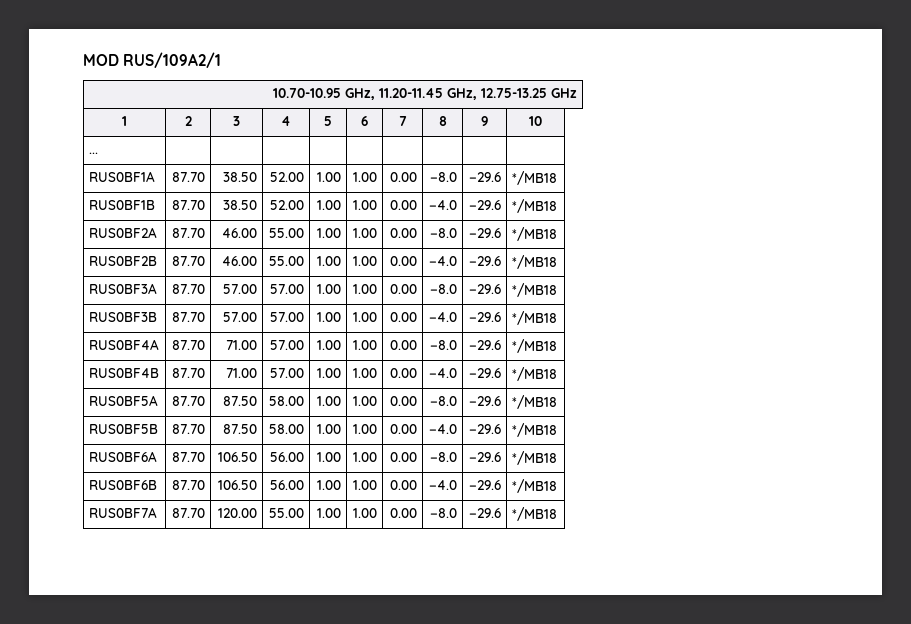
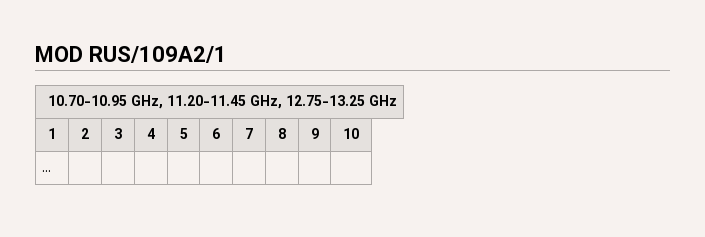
- RUS0BF1A | 87.70 | 38.50 | 52.00 | 1.00 | 1.00 | 0.00 | −8.0 | −29.6 | */MB18
- RUS0BF1B | 87.70 | 38.50 | 52.00 | 1.00 | 1.00 | 0.00 | −4.0 | −29.6 | */MB18
- RUS0BF2A | 87.70 | 46.00 | 55.00 | 1.00 | 1.00 | 0.00 | −8.0 | −29.6 | */MB18
- RUS0BF2B | 87.70 | 46.00 | 55.00 | 1.00 | 1.00 | 0.00 | −4.0 | −29.6 | */MB18
- RUS0BF3A | 87.70 | 57.00 | 57.00 | 1.00 | 1.00 | 0.00 | −8.0 | −29.6 | */MB18
- RUS0BF3B | 87.70 | 57.00 | 57.00 | 1.00 | 1.00 | 0.00 | −4.0 | −29.6 | */MB18
- RUS0BF4A | 87.70 | 71.00 | 57.00 | 1.00 | 1.00 | 0.00 | −8.0 | −29.6 | */MB18
- RUS0BF4B | 87.70 | 71.00 | 57.00 | 1.00 | 1.00 | 0.00 | −4.0 | −29.6 | */MB18
- RUS0BF5A | 87.70 | 87.50 | 58.00 | 1.00 | 1.00 | 0.00 | −8.0 | −29.6 | */MB18
- RUS0BF5B | 87.70 | 87.50 | 58.00 | 1.00 | 1.00 | 0.00 | −4.0 | −29.6 | */MB18
- RUS0BF6A | 87.70 | 106.50 | 56.00 | 1.00 | 1.00 | 0.00 | −8.0 | −29.6 | */MB18
- RUS0BF6B | 87.70 | 106.50 | 56.00 | 1.00 | 1.00 | 0.00 | −4.0 | −29.6 | */MB18
- RUS0BF7A | 87.70 | 120.00 | 55.00 | 1.00 | 1.00 | 0.00 | −8.0 | −29.6 | */MB18

